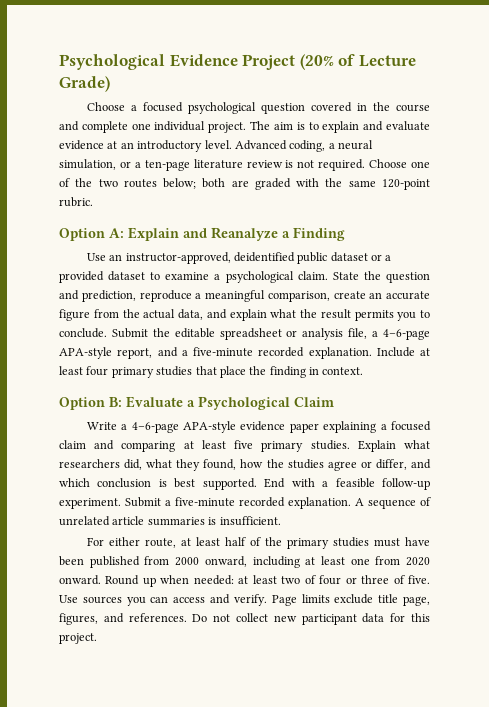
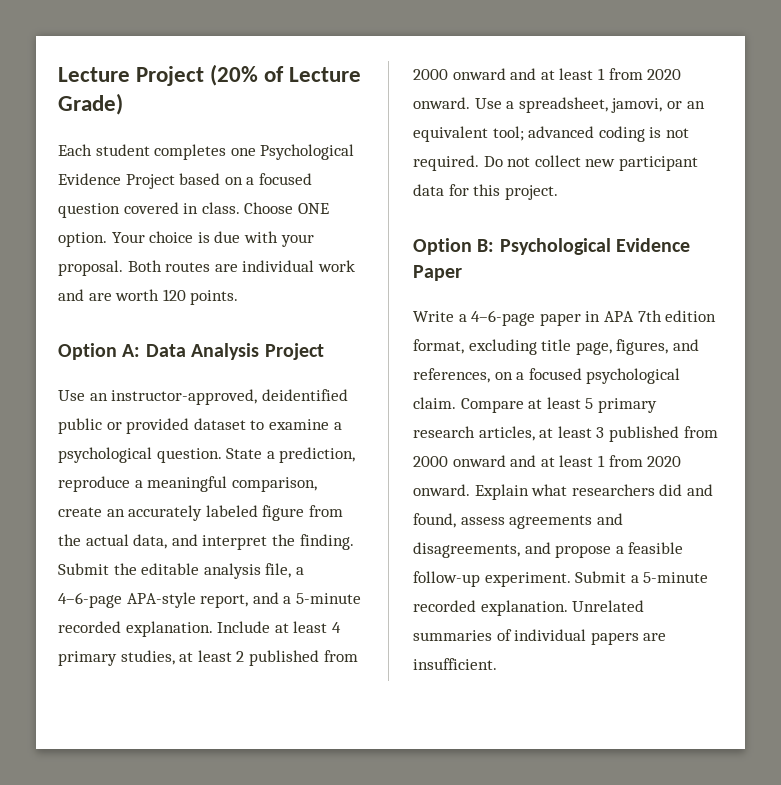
- Psychological Evidence Project (20% of Lecture Grade)
+ Lecture Project (20% of Lecture Grade)
- Choose a focused psychological question covered in the course and complete one individual project. The aim is to explain and evaluate evidence at an introductory level. Advanced coding, a neural simulation, or a ten-page literature review is not required. Choose one of the two routes below; both are graded with the same 120-point rubric.
- Option A: Explain and Reanalyze a Finding
+ Each student completes one Psychological Evidence Project based on a focused question covered in class. Choose ONE option. Your choice is due with your proposal. Both routes are individual work and are worth 120 points.
+ Option A: Data Analysis Project
- Use an instructor-approved, deidentified public dataset or a provided dataset to examine a psychological claim. State the question and prediction, reproduce a meaningful comparison, create an accurate figure from the actual data, and explain what the result permits you to conclude.
+ Use an instructor-approved, deidentified public or provided dataset to examine a psychological question. State a prediction, reproduce a meaningful comparison, create an accurately labeled figure from the actual data, and interpret the finding.
- Submit the editable spreadsheet or analysis file, a 4–6-page APA-style report, and a five-minute recorded explanation.
+ Submit the editable analysis file, a 4–6-page APA-style report, and a 5-minute recorded explanation.
- Include at least four primary studies that place the finding in context.
- Option B: Evaluate a Psychological Claim
- Write a 4–6-page APA-style evidence paper explaining a focused claim and comparing at least five primary studies. Explain what researchers did, what they found, how the studies agree or differ, and which conclusion is best supported. End with a feasible follow-up experiment. Submit a five-minute recorded explanation. A sequence of unrelated article summaries is insufficient.
- For either route, at least half of the primary studies must have been published from 2000 onward, including at least one from 2020 onward. Round up when needed: at least two of four or three of five. Use sources you can access and verify. Page limits exclude title page, figures, and references.
+ Include at least 4 primary studies, at least 2 published from 2000 onward and at least 1 from 2020 onward. Use a spreadsheet, jamovi, or an equivalent tool; advanced coding is not required.
+ Option B: Psychological Evidence Paper
+ Write a 4–6-page paper in APA 7th edition format, excluding title page, figures, and references, on a focused psychological claim. Compare at least 5 primary research articles, at least 3 published from 2000 onward and at least 1 from 2020 onward. Explain what researchers did and found, assess agreements and disagreements, and propose a feasible follow-up experiment. Submit a 5-minute recorded explanation. Unrelated summaries of individual papers are insufficient.

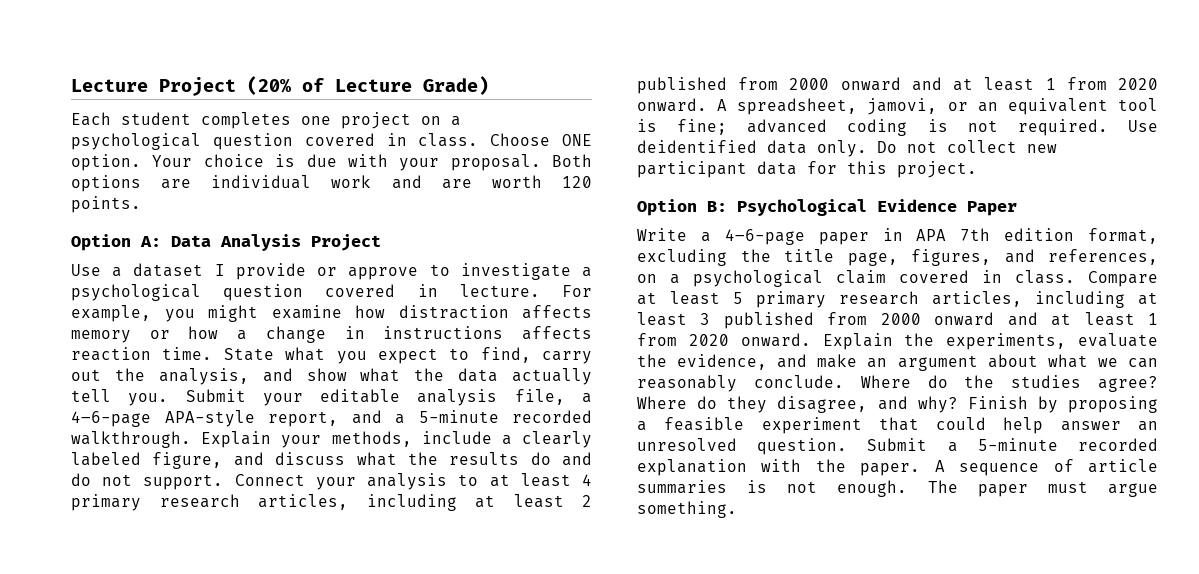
- Each student completes one Psychological Evidence Project based on a focused question covered in class.
+ Each student completes one project on a psychological question covered in class.
- Both routes are individual work and are worth 120 points.
+ Both options are individual work and are worth 120 points.
- Use an instructor-approved, deidentified public or provided dataset to examine a psychological question. State a prediction, reproduce a meaningful comparison, create an accurately labeled figure from the actual data, and interpret the finding. Submit the editable analysis file, a 4–6-page APA-style report, and a 5-minute recorded explanation. Include at least 4 primary studies, at least 2 published from 2000 onward and at least 1 from 2020 onward.
+ Use a dataset I provide or approve to investigate a psychological question covered in lecture. For example, you might examine how distraction affects memory or how a change in instructions affects reaction time. State what you expect to find, carry out the analysis, and show what the data actually tell you. Submit your editable analysis file, a 4–6-page APA-style report, and a 5-minute recorded walkthrough. Explain your methods, include a clearly labeled figure, and discuss what the results do and do not support. Connect your analysis to at least 4 primary research articles, including at least 2 published from 2000 onward and at least 1 from 2020 onward.
- Use a spreadsheet, jamovi, or an equivalent tool; advanced coding is not required.
+ A spreadsheet, jamovi, or an equivalent tool is fine; advanced coding is not required.
+ Use deidentified data only.
- Write a 4–6-page paper in APA 7th edition format, excluding title page, figures, and references, on a focused psychological claim.
+ Write a 4–6-page paper in APA 7th edition format, excluding the title page, figures, and references, on a psychological claim covered in class.
- Compare at least 5 primary research articles, at least 3 published from 2000 onward and at least 1 from 2020 onward.
+ Compare at least 5 primary research articles, including at least 3 published from 2000 onward and at least 1 from 2020 onward.
- Explain what researchers did and found, assess agreements and disagreements, and propose a feasible follow-up experiment. Submit a 5-minute recorded explanation. Unrelated summaries of individual papers are insufficient.
+ Explain the experiments, evaluate the evidence, and make an argument about what we can reasonably conclude. Where do the studies agree? Where do they disagree, and why? Finish by proposing a feasible experiment that could help answer an unresolved question. Submit a 5-minute recorded explanation with the paper. A sequence of article summaries is not enough. The paper must argue something.

